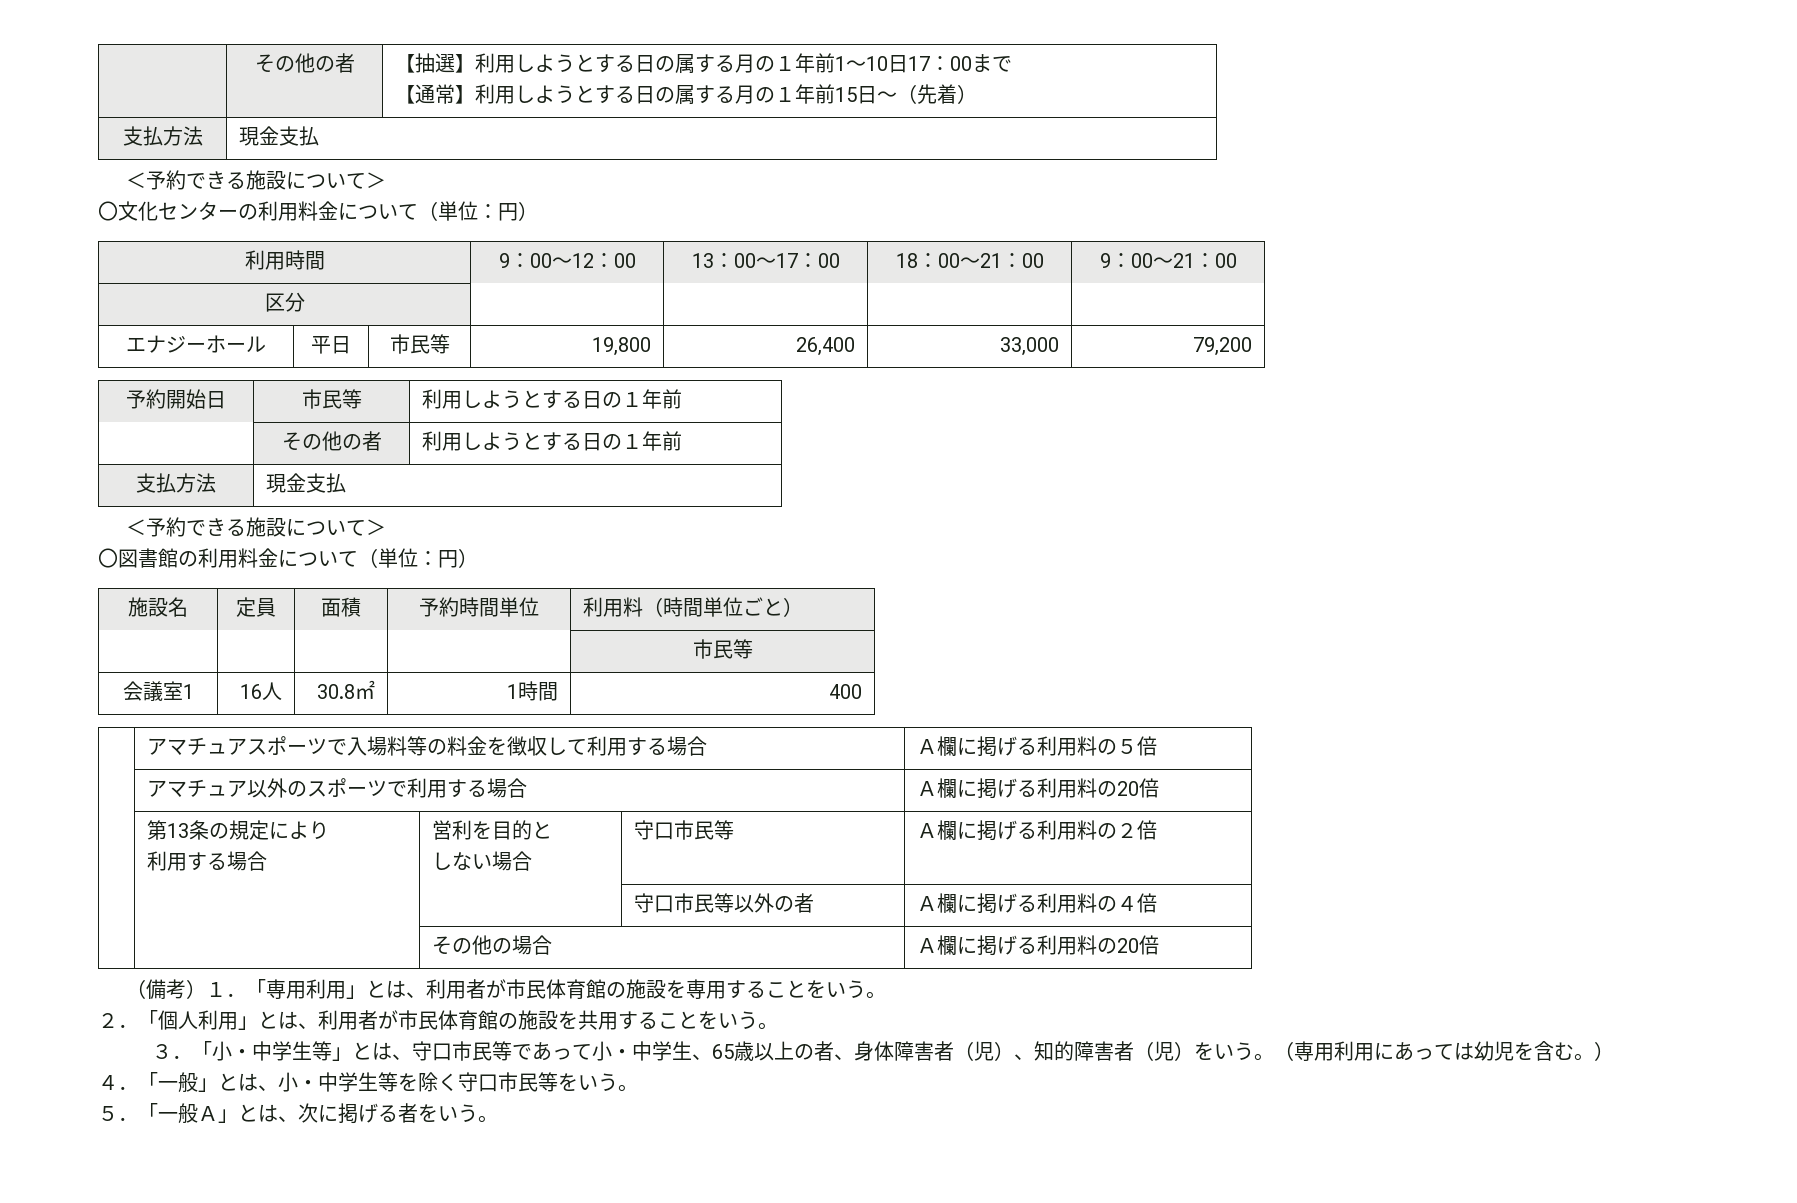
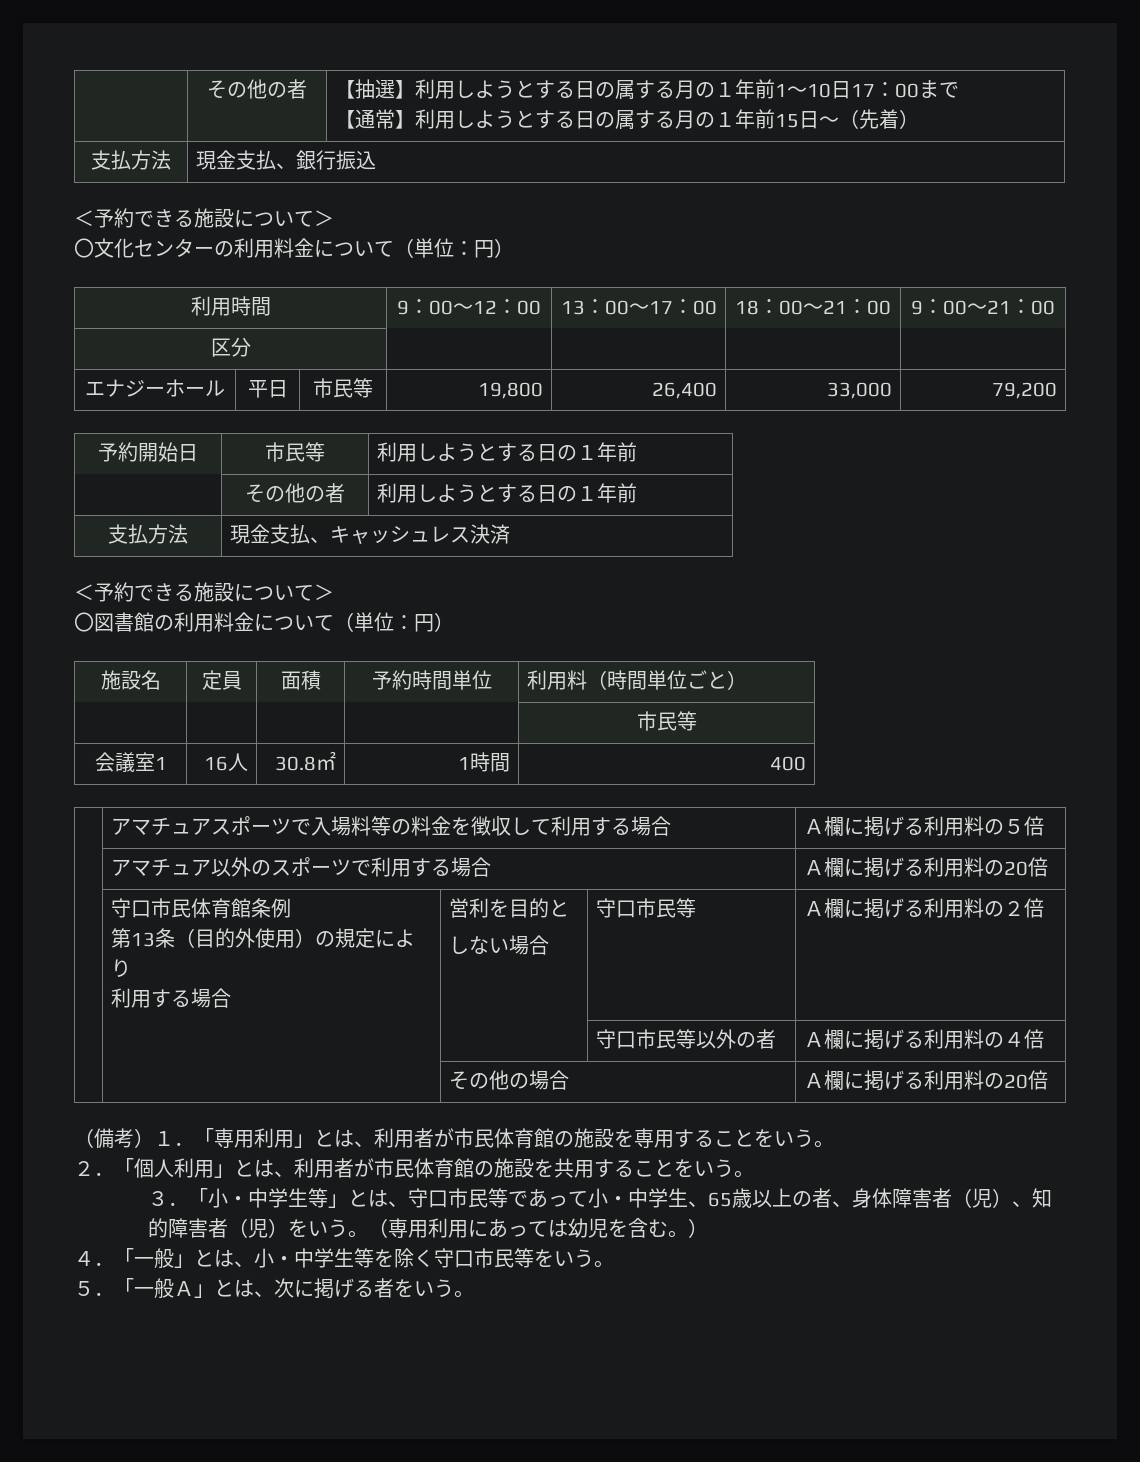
  | その他の者 | 【抽選】利用しようとする日の属する月の１年前1～10日17：00まで
  【通常】利用しようとする日の属する月の１年前15日～（先着）
- 支払方法 | 現金支払
+ 支払方法 | 現金支払、銀行振込
  | その他の者 | 利用しようとする日の１年前
- 支払方法 | 現金支払
+ 支払方法 | 現金支払、キャッシュレス決済
- | 第13条の規定により
+ | 守口市民体育館条例
+ 第13条（目的外使用）の規定により

